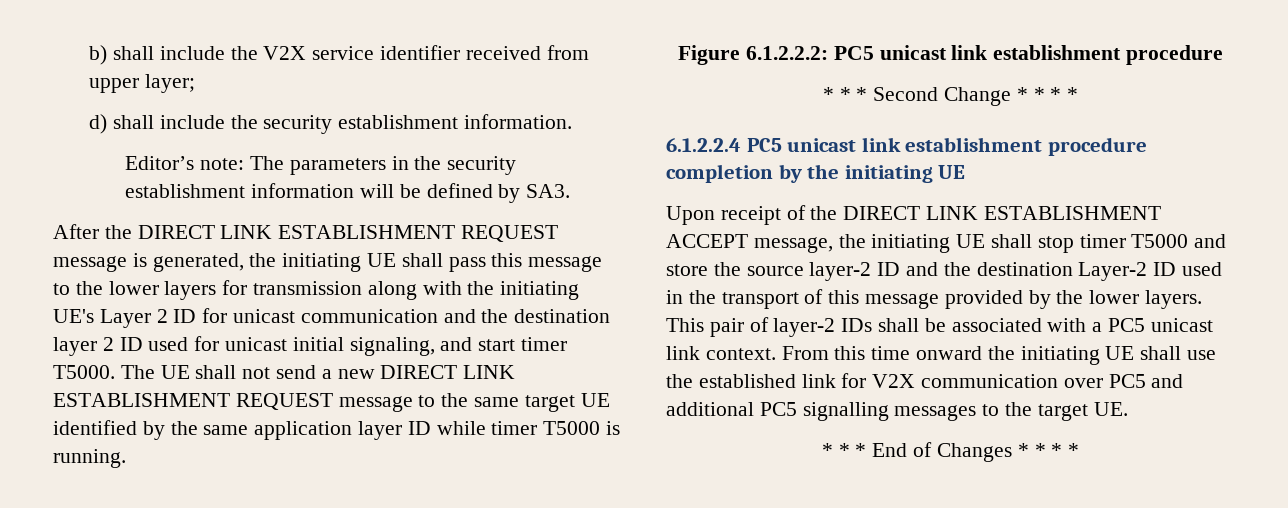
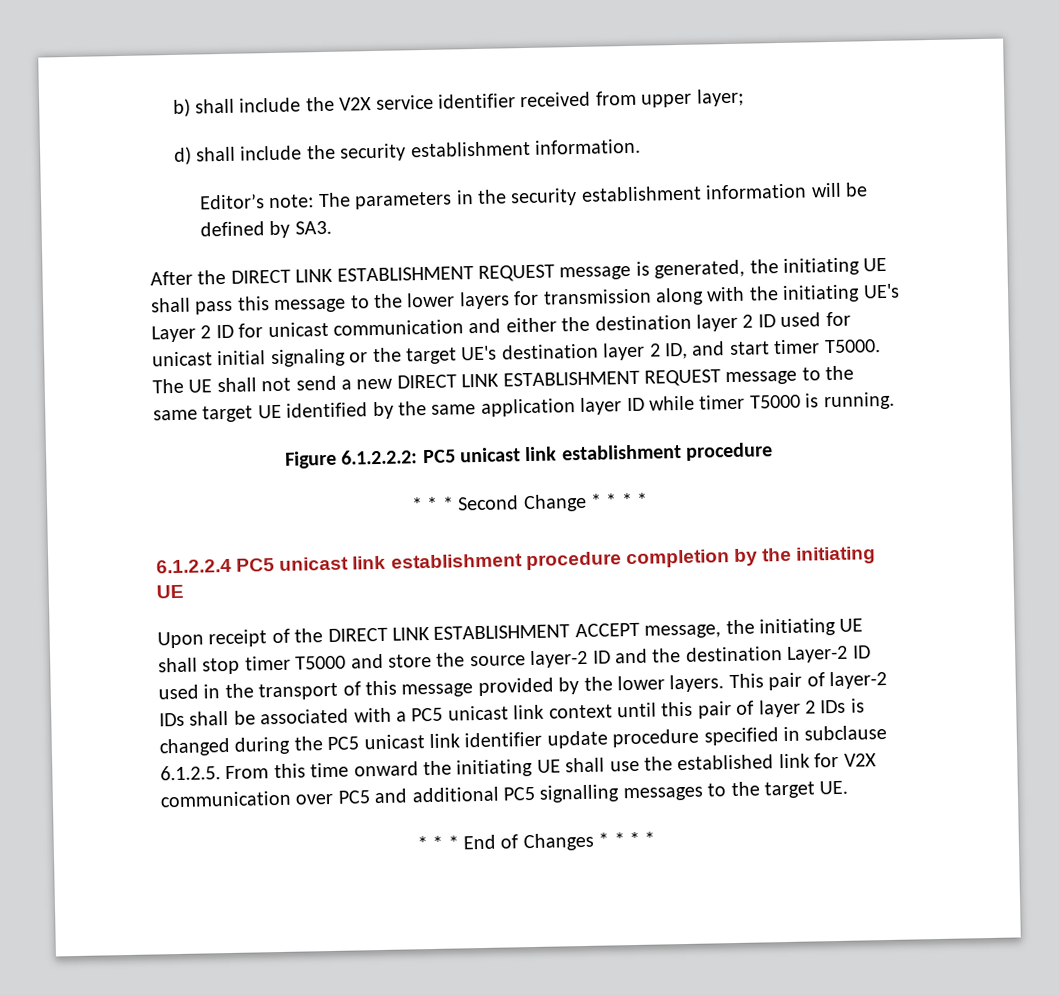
- After the DIRECT LINK ESTABLISHMENT REQUEST message is generated, the initiating UE shall pass this message to the lower layers for transmission along with the initiating UE's Layer 2 ID for unicast communication and the destination layer 2 ID used for unicast initial signaling, and start timer T5000.
+ After the DIRECT LINK ESTABLISHMENT REQUEST message is generated, the initiating UE shall pass this message to the lower layers for transmission along with the initiating UE's Layer 2 ID for unicast communication and either the destination layer 2 ID used for unicast initial signaling or the target UE's destination layer 2 ID, and start timer T5000.
- This pair of layer-2 IDs shall be associated with a PC5 unicast link context. From this time onward the initiating UE shall use the established link for V2X communication over PC5 and additional PC5 signalling messages to the target UE.
+ This pair of layer-2 IDs shall be associated with a PC5 unicast link context until this pair of layer 2 IDs is changed during the PC5 unicast link identifier update procedure specified in subclause 6.1.2.5. From this time onward the initiating UE shall use the established link for V2X communication over PC5 and additional PC5 signalling messages to the target UE.

